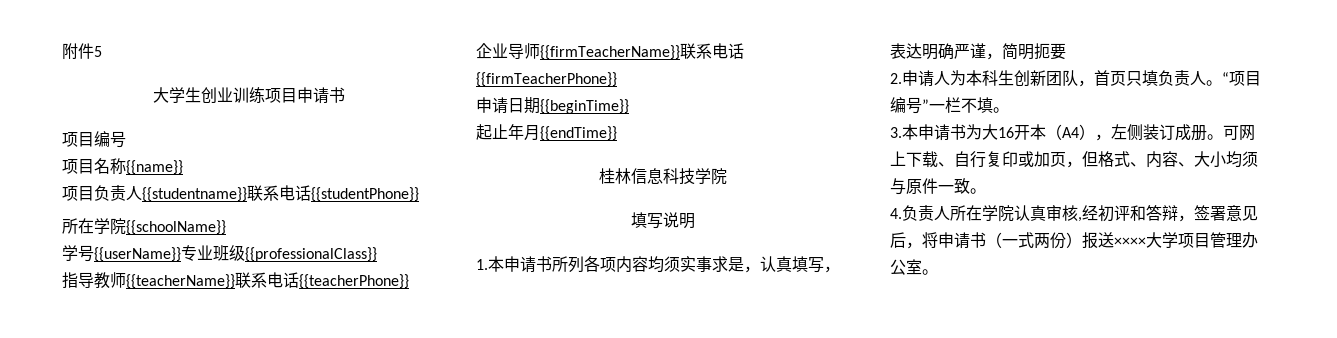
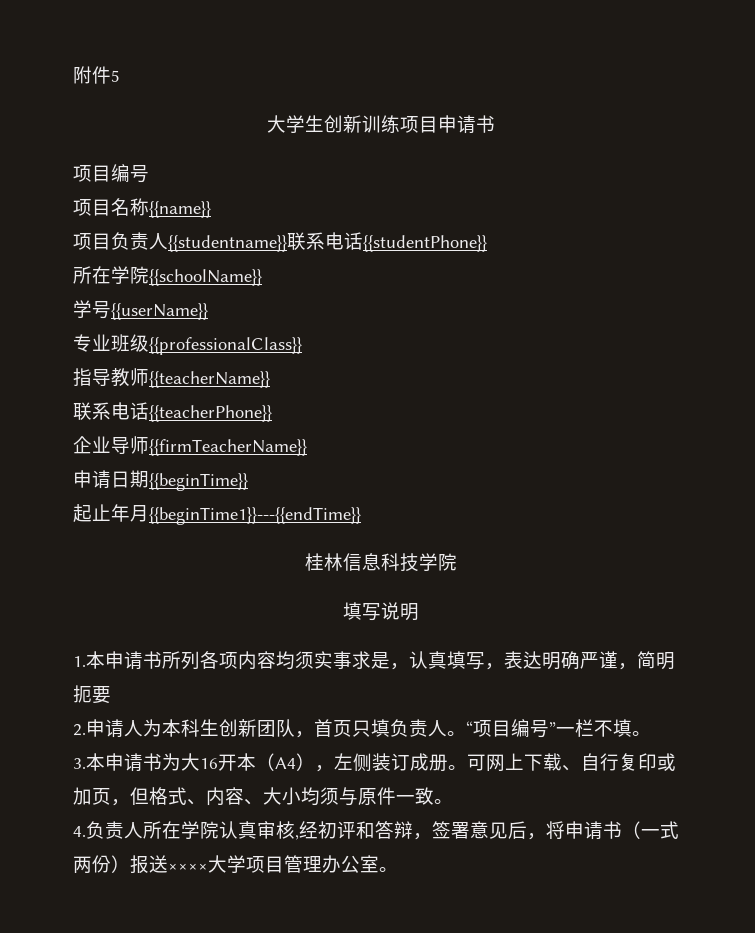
- 大学生创业训练项目申请书
+ 大学生创新训练项目申请书
- 学号{{userName}}专业班级{{professionalClass}}
+ 学号{{userName}}
+ 专业班级{{professionalClass}}
- 指导教师{{teacherName}}联系电话{{teacherPhone}}
+ 指导教师{{teacherName}}
+ 联系电话{{teacherPhone}}
- 企业导师{{firmTeacherName}}联系电话{{firmTeacherPhone}}
+ 企业导师{{firmTeacherName}}
- 起止年月{{endTime}}
+ 起止年月{{beginTime1}}---{{endTime}}

